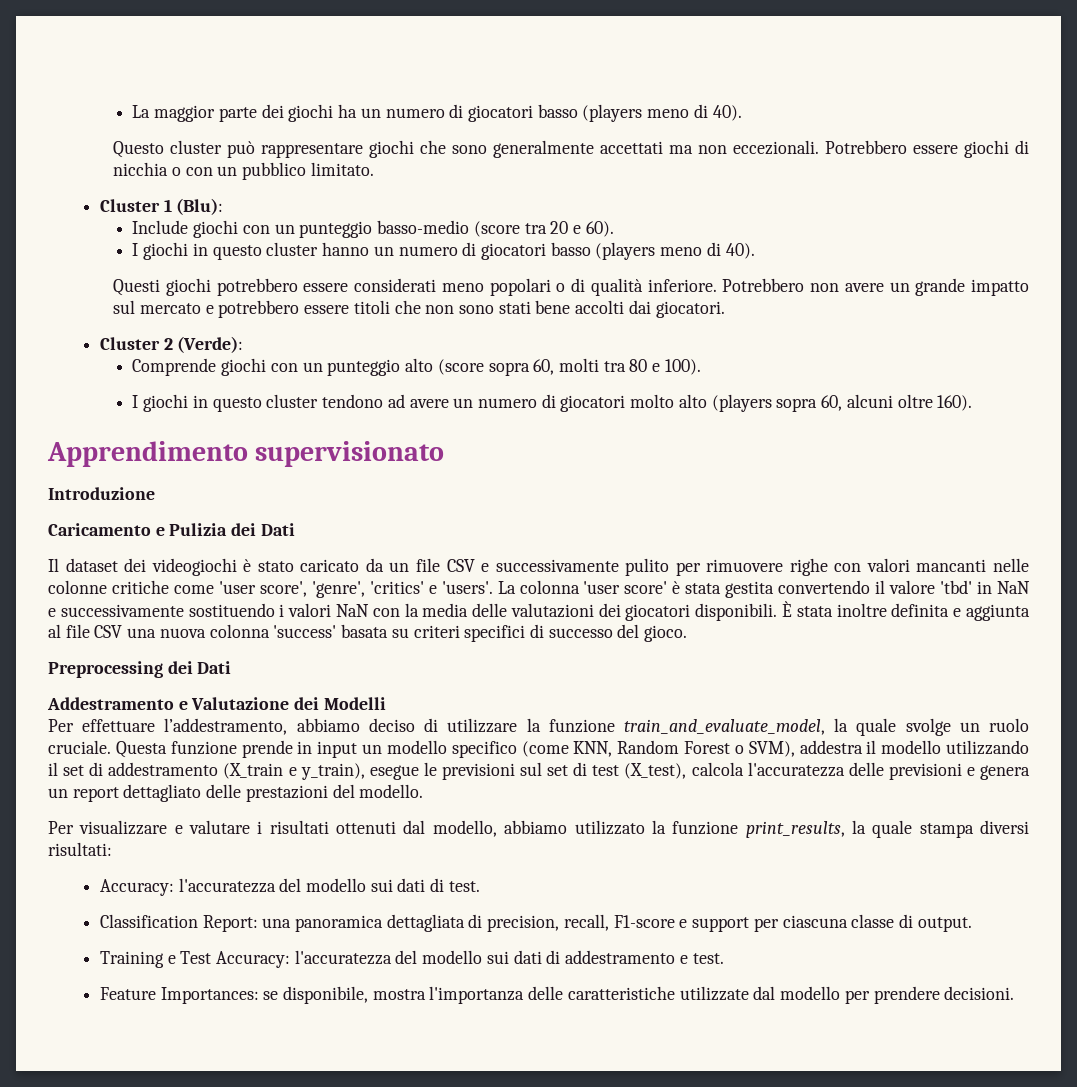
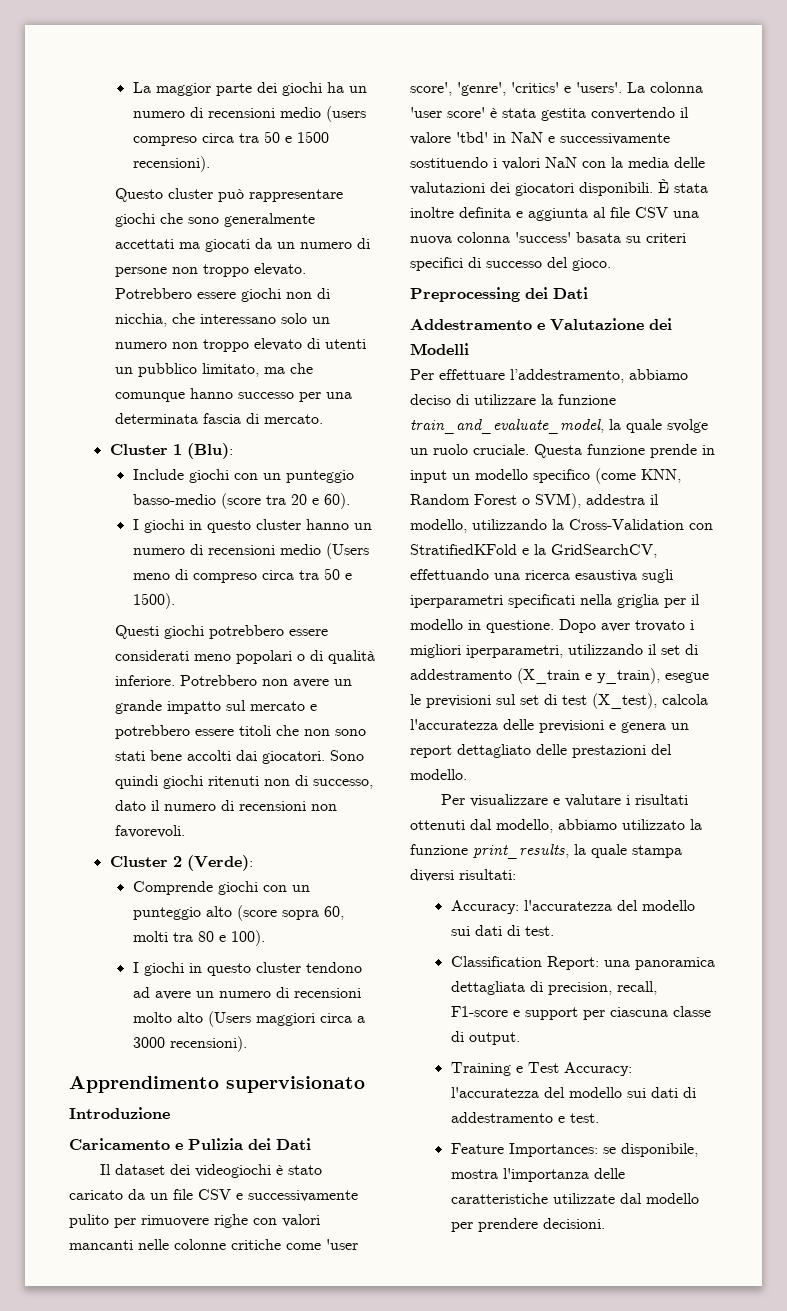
- La maggior parte dei giochi ha un numero di giocatori basso (players meno di 40).
+ La maggior parte dei giochi ha un numero di recensioni medio (users compreso circa tra 50 e 1500 recensioni).
- Questo cluster può rappresentare giochi che sono generalmente accettati ma non eccezionali. Potrebbero essere giochi di nicchia o con un pubblico limitato.
+ Questo cluster può rappresentare giochi che sono generalmente accettati ma giocati da un numero di persone non troppo elevato. Potrebbero essere giochi non di nicchia, che interessano solo un numero non troppo elevato di utenti un pubblico limitato, ma che comunque hanno successo per una determinata fascia di mercato.
- I giochi in questo cluster hanno un numero di giocatori basso (players meno di 40).
+ I giochi in questo cluster hanno un numero di recensioni medio (Users meno di compreso circa tra 50 e 1500).
+ Sono quindi giochi ritenuti non di successo, dato il numero di recensioni non favorevoli.
- I giochi in questo cluster tendono ad avere un numero di giocatori molto alto (players sopra 60, alcuni oltre 160).
+ I giochi in questo cluster tendono ad avere un numero di recensioni molto alto (Users maggiori circa a 3000 recensioni).
- Questa funzione prende in input un modello specifico (come KNN, Random Forest o SVM), addestra il modello utilizzando il set di addestramento (X_train e y_train), esegue le previsioni sul set di test (X_test), calcola l'accuratezza delle previsioni e genera un report dettagliato delle prestazioni del modello.
+ Questa funzione prende in input un modello specifico (come KNN, Random Forest o SVM), addestra il modello, utilizzando la Cross-Validation con StratifiedKFold e la GridSearchCV, effettuando una ricerca esaustiva sugli iperparametri specificati nella griglia per il modello in questione. Dopo aver trovato i migliori iperparametri, utilizzando il set di addestramento (X_train e y_train), esegue le previsioni sul set di test (X_test), calcola l'accuratezza delle previsioni e genera un report dettagliato delle prestazioni del modello.

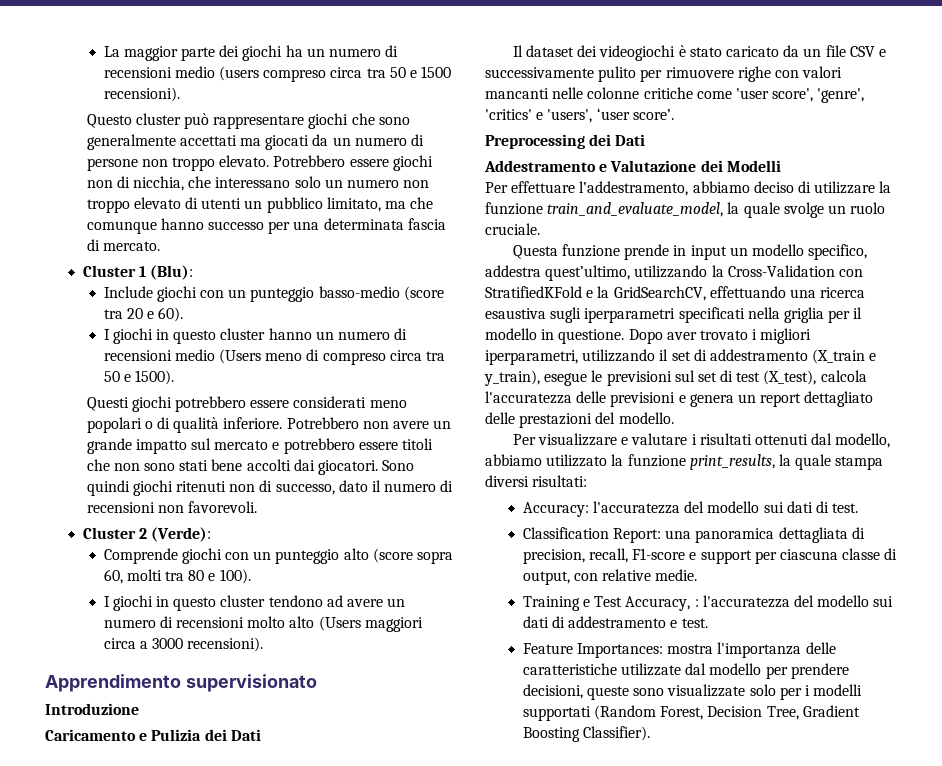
- Il dataset dei videogiochi è stato caricato da un file CSV e successivamente pulito per rimuovere righe con valori mancanti nelle colonne critiche come 'user score', 'genre', 'critics' e 'users'. La colonna 'user score' è stata gestita convertendo il valore 'tbd' in NaN e successivamente sostituendo i valori NaN con la media delle valutazioni dei giocatori disponibili. È stata inoltre definita e aggiunta al file CSV una nuova colonna 'success' basata su criteri specifici di successo del gioco.
+ Il dataset dei videogiochi è stato caricato da un file CSV e successivamente pulito per rimuovere righe con valori mancanti nelle colonne critiche come 'user score', 'genre', 'critics' e 'users', ‘user score’.
- Per effettuare l’addestramento, abbiamo deciso di utilizzare la funzione train_and_evaluate_model, la quale svolge un ruolo cruciale. Questa funzione prende in input un modello specifico (come KNN, Random Forest o SVM), addestra il modello, utilizzando la Cross-Validation con StratifiedKFold e la GridSearchCV, effettuando una ricerca esaustiva sugli iperparametri specificati nella griglia per il modello in questione.
+ Per effettuare l’addestramento, abbiamo deciso di utilizzare la funzione train_and_evaluate_model, la quale svolge un ruolo cruciale.
+ Questa funzione prende in input un modello specifico, addestra quest’ultimo, utilizzando la Cross-Validation con StratifiedKFold e la GridSearchCV, effettuando una ricerca esaustiva sugli iperparametri specificati nella griglia per il modello in questione.
- Classification Report: una panoramica dettagliata di precision, recall, F1-score e support per ciascuna classe di output.
+ Classification Report: una panoramica dettagliata di precision, recall, F1-score e support per ciascuna classe di output, con relative medie.
- Training e Test Accuracy: l'accuratezza del modello sui dati di addestramento e test.
+ Training e Test Accuracy, : l'accuratezza del modello sui dati di addestramento e test.
- Feature Importances: se disponibile, mostra l'importanza delle caratteristiche utilizzate dal modello per prendere decisioni.
+ Feature Importances: mostra l'importanza delle caratteristiche utilizzate dal modello per prendere decisioni, queste sono visualizzate solo per i modelli supportati (Random Forest, Decision Tree, Gradient Boosting Classifier).

